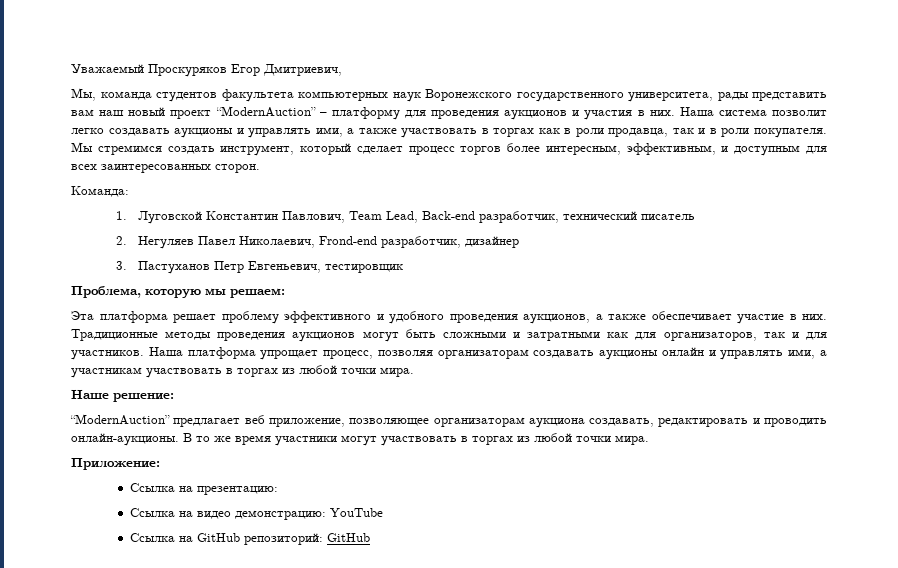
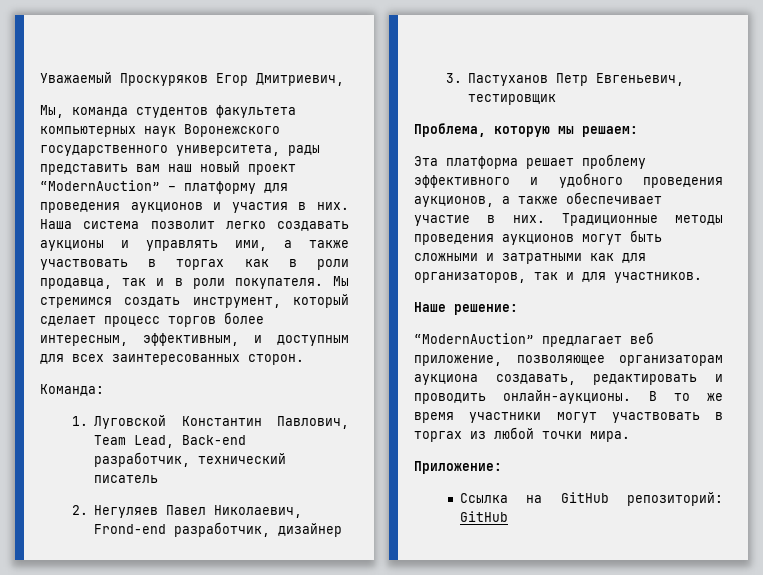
- Наша платформа упрощает процесс, позволяя организаторам создавать аукционы онлайн и управлять ими, а участникам участвовать в торгах из любой точки мира.
- Ссылка на презентацию:
- Ссылка на видео демонстрацию: YouTube

